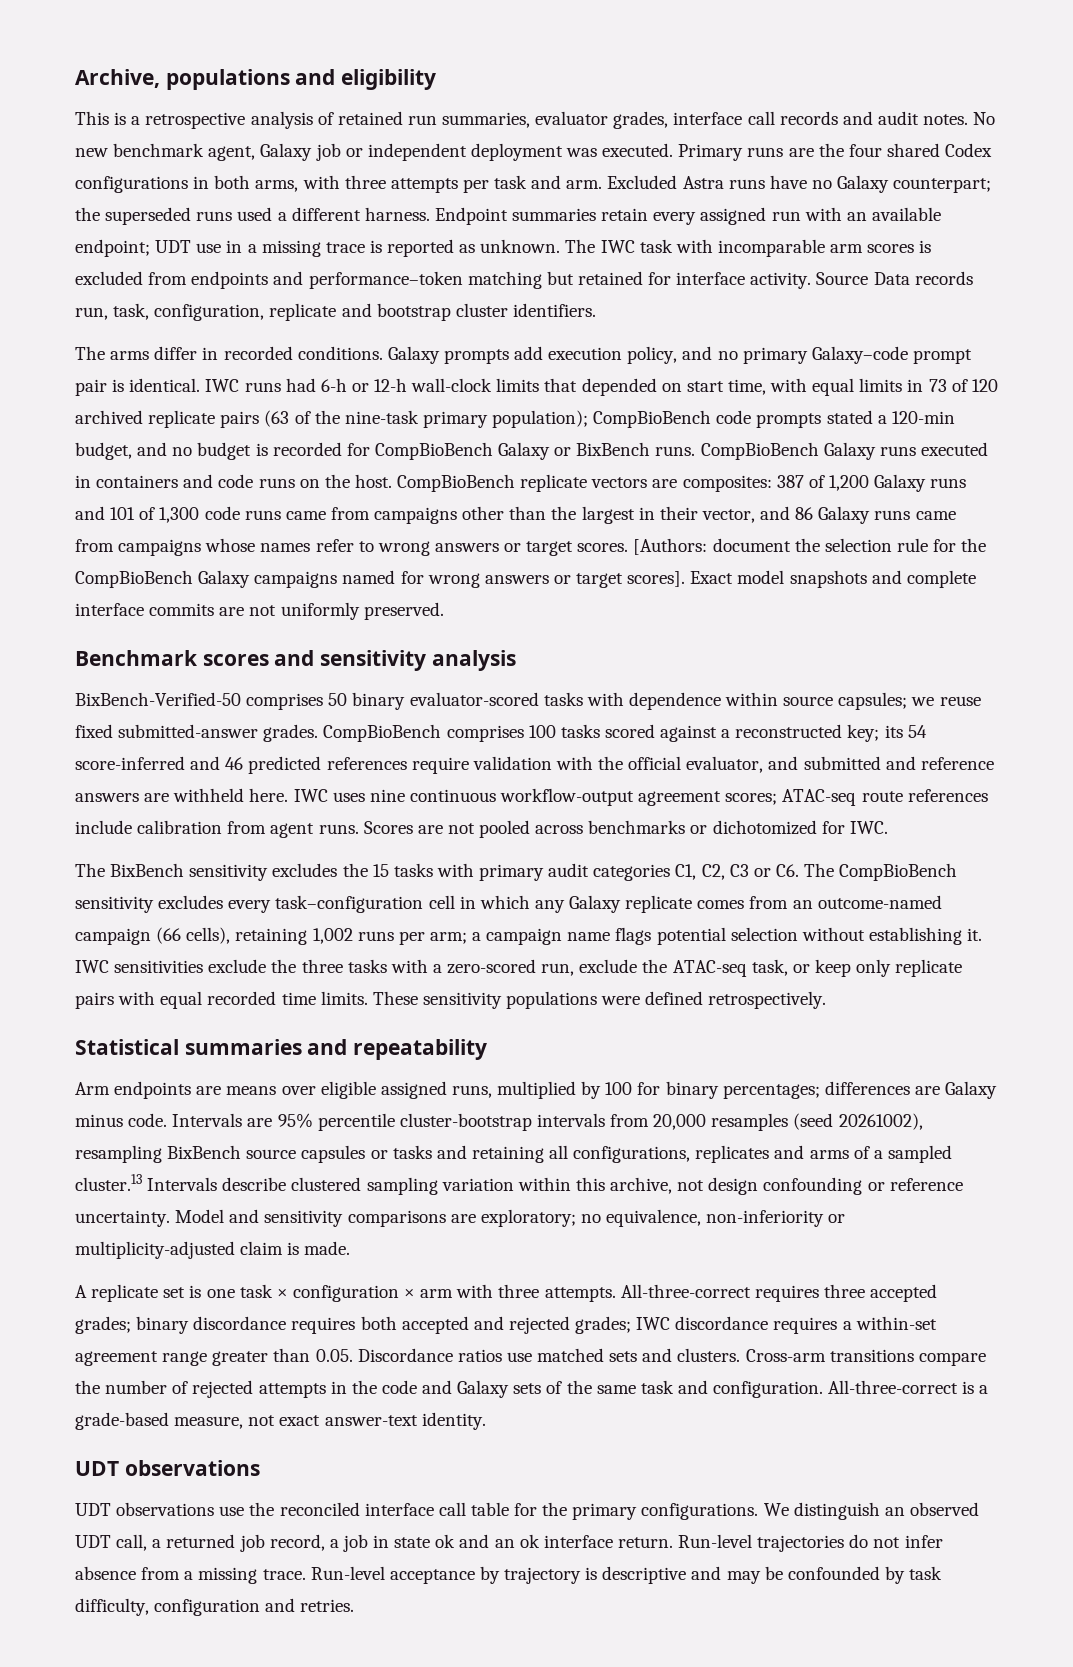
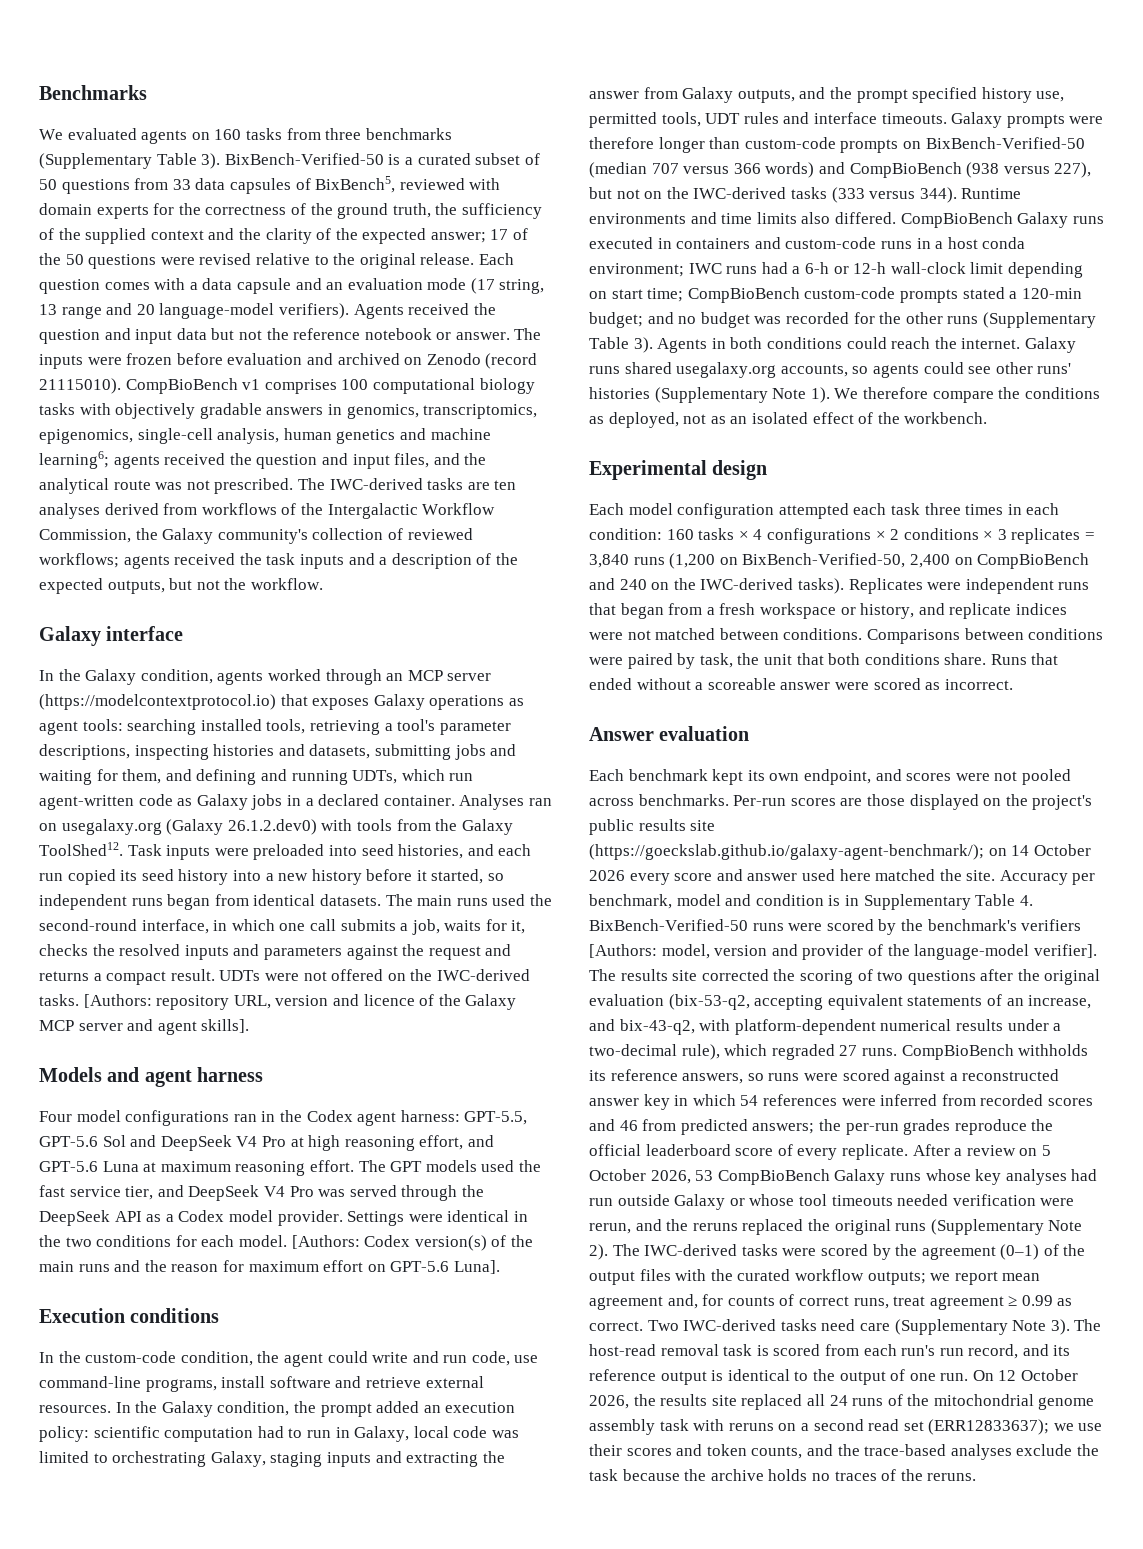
- Archive, populations and eligibility
- This is a retrospective analysis of retained run summaries, evaluator grades, interface call records and audit notes. No new benchmark agent, Galaxy job or independent deployment was executed. Primary runs are the four shared Codex configurations in both arms, with three attempts per task and arm. Excluded Astra runs have no Galaxy counterpart; the superseded runs used a different harness. Endpoint summaries retain every assigned run with an available endpoint; UDT use in a missing trace is reported as unknown. The IWC task with incomparable arm scores is excluded from endpoints and performance–token matching but retained for interface activity. Source Data records run, task, configuration, replicate and bootstrap cluster identifiers.
- The arms differ in recorded conditions. Galaxy prompts add execution policy, and no primary Galaxy–code prompt pair is identical. IWC runs had 6-h or 12-h wall-clock limits that depended on start time, with equal limits in 73 of 120 archived replicate pairs (63 of the nine-task primary population); CompBioBench code prompts stated a 120-min budget, and no budget is recorded for CompBioBench Galaxy or BixBench runs.
+ Benchmarks
+ We evaluated agents on 160 tasks from three benchmarks (Supplementary Table 3). BixBench-Verified-50 is a curated subset of 50 questions from 33 data capsules of BixBench5, reviewed with domain experts for the correctness of the ground truth, the sufficiency of the supplied context and the clarity of the expected answer; 17 of the 50 questions were revised relative to the original release. Each question comes with a data capsule and an evaluation mode (17 string, 13 range and 20 language-model verifiers). Agents received the question and input data but not the reference notebook or answer. The inputs were frozen before evaluation and archived on Zenodo (record 21115010). CompBioBench v1 comprises 100 computational biology tasks with objectively gradable answers in genomics, transcriptomics, epigenomics, single-cell analysis, human genetics and machine learning6; agents received the question and input files, and the analytical route was not prescribed. The IWC-derived tasks are ten analyses derived from workflows of the Intergalactic Workflow Commission, the Galaxy community's collection of reviewed workflows; agents received the task inputs and a description of the expected outputs, but not the workflow.
+ Galaxy interface
+ In the Galaxy condition, agents worked through an MCP server (https://modelcontextprotocol.io) that exposes Galaxy operations as agent tools: searching installed tools, retrieving a tool's parameter descriptions, inspecting histories and datasets, submitting jobs and waiting for them, and defining and running UDTs, which run agent-written code as Galaxy jobs in a declared container. Analyses ran on usegalaxy.org (Galaxy 26.1.2.dev0) with tools from the Galaxy ToolShed12. Task inputs were preloaded into seed histories, and each run copied its seed history into a new history before it started, so independent runs began from identical datasets. The main runs used the second-round interface, in which one call submits a job, waits for it, checks the resolved inputs and parameters against the request and returns a compact result. UDTs were not offered on the IWC-derived tasks. [Authors: repository URL, version and licence of the Galaxy MCP server and agent skills].
+ Models and agent harness
+ Four model configurations ran in the Codex agent harness: GPT-5.5, GPT-5.6 Sol and DeepSeek V4 Pro at high reasoning effort, and GPT-5.6 Luna at maximum reasoning effort. The GPT models used the fast service tier, and DeepSeek V4 Pro was served through the DeepSeek API as a Codex model provider. Settings were identical in the two conditions for each model. [Authors: Codex version(s) of the main runs and the reason for maximum effort on GPT-5.6 Luna].
+ Execution conditions
+ In the custom-code condition, the agent could write and run code, use command-line programs, install software and retrieve external resources. In the Galaxy condition, the prompt added an execution policy: scientific computation had to run in Galaxy, local code was limited to orchestrating Galaxy, staging inputs and extracting the answer from Galaxy outputs, and the prompt specified history use, permitted tools, UDT rules and interface timeouts. Galaxy prompts were therefore longer than custom-code prompts on BixBench-Verified-50 (median 707 versus 366 words) and CompBioBench (938 versus 227), but not on the IWC-derived tasks (333 versus 344). Runtime environments and time limits also differed.
- CompBioBench Galaxy runs executed in containers and code runs on the host. CompBioBench replicate vectors are composites: 387 of 1,200 Galaxy runs and 101 of 1,300 code runs came from campaigns other than the largest in their vector, and 86 Galaxy runs came from campaigns whose names refer to wrong answers or target scores. [Authors: document the selection rule for the CompBioBench Galaxy campaigns named for wrong answers or target scores]. Exact model snapshots and complete interface commits are not uniformly preserved.
- Benchmark scores and sensitivity analysis
- BixBench-Verified-50 comprises 50 binary evaluator-scored tasks with dependence within source capsules; we reuse fixed submitted-answer grades. CompBioBench comprises 100 tasks scored against a reconstructed key; its 54 score-inferred and 46 predicted references require validation with the official evaluator, and submitted and reference answers are withheld here. IWC uses nine continuous workflow-output agreement scores; ATAC-seq route references include calibration from agent runs. Scores are not pooled across benchmarks or dichotomized for IWC.
- The BixBench sensitivity excludes the 15 tasks with primary audit categories C1, C2, C3 or C6. The CompBioBench sensitivity excludes every task–configuration cell in which any Galaxy replicate comes from an outcome-named campaign (66 cells), retaining 1,002 runs per arm; a campaign name flags potential selection without establishing it. IWC sensitivities exclude the three tasks with a zero-scored run, exclude the ATAC-seq task, or keep only replicate pairs with equal recorded time limits. These sensitivity populations were defined retrospectively.
- Statistical summaries and repeatability
- Arm endpoints are means over eligible assigned runs, multiplied by 100 for binary percentages; differences are Galaxy minus code. Intervals are 95% percentile cluster-bootstrap intervals from 20,000 resamples (seed 20261002), resampling BixBench source capsules or tasks and retaining all configurations, replicates and arms of a sampled cluster.13 Intervals describe clustered sampling variation within this archive, not design confounding or reference uncertainty. Model and sensitivity comparisons are exploratory; no equivalence, non-inferiority or multiplicity-adjusted claim is made.
- A replicate set is one task × configuration × arm with three attempts. All-three-correct requires three accepted grades; binary discordance requires both accepted and rejected grades; IWC discordance requires a within-set agreement range greater than 0.05. Discordance ratios use matched sets and clusters. Cross-arm transitions compare the number of rejected attempts in the code and Galaxy sets of the same task and configuration. All-three-correct is a grade-based measure, not exact answer-text identity.
- UDT observations
- UDT observations use the reconciled interface call table for the primary configurations. We distinguish an observed UDT call, a returned job record, a job in state ok and an ok interface return. Run-level trajectories do not infer absence from a missing trace. Run-level acceptance by trajectory is descriptive and may be confounded by task difficulty, configuration and retries.
+ CompBioBench Galaxy runs executed in containers and custom-code runs in a host conda environment; IWC runs had a 6-h or 12-h wall-clock limit depending on start time; CompBioBench custom-code prompts stated a 120-min budget; and no budget was recorded for the other runs (Supplementary Table 3). Agents in both conditions could reach the internet. Galaxy runs shared usegalaxy.org accounts, so agents could see other runs' histories (Supplementary Note 1). We therefore compare the conditions as deployed, not as an isolated effect of the workbench.
+ Experimental design
+ Each model configuration attempted each task three times in each condition: 160 tasks × 4 configurations × 2 conditions × 3 replicates = 3,840 runs (1,200 on BixBench-Verified-50, 2,400 on CompBioBench and 240 on the IWC-derived tasks). Replicates were independent runs that began from a fresh workspace or history, and replicate indices were not matched between conditions. Comparisons between conditions were paired by task, the unit that both conditions share. Runs that ended without a scoreable answer were scored as incorrect.
+ Answer evaluation
+ Each benchmark kept its own endpoint, and scores were not pooled across benchmarks. Per-run scores are those displayed on the project's public results site (https://goeckslab.github.io/galaxy-agent-benchmark/); on 14 October 2026 every score and answer used here matched the site. Accuracy per benchmark, model and condition is in Supplementary Table 4. BixBench-Verified-50 runs were scored by the benchmark's verifiers [Authors: model, version and provider of the language-model verifier]. The results site corrected the scoring of two questions after the original evaluation (bix-53-q2, accepting equivalent statements of an increase, and bix-43-q2, with platform-dependent numerical results under a two-decimal rule), which regraded 27 runs. CompBioBench withholds its reference answers, so runs were scored against a reconstructed answer key in which 54 references were inferred from recorded scores and 46 from predicted answers; the per-run grades reproduce the official leaderboard score of every replicate. After a review on 5 October 2026, 53 CompBioBench Galaxy runs whose key analyses had run outside Galaxy or whose tool timeouts needed verification were rerun, and the reruns replaced the original runs (Supplementary Note 2). The IWC-derived tasks were scored by the agreement (0–1) of the output files with the curated workflow outputs; we report mean agreement and, for counts of correct runs, treat agreement ≥ 0.99 as correct. Two IWC-derived tasks need care (Supplementary Note 3). The host-read removal task is scored from each run's run record, and its reference output is identical to the output of one run. On 12 October 2026, the results site replaced all 24 runs of the mitochondrial genome assembly task with reruns on a second read set (ERR12833637); we use their scores and token counts, and the trace-based analyses exclude the task because the archive holds no traces of the reruns.

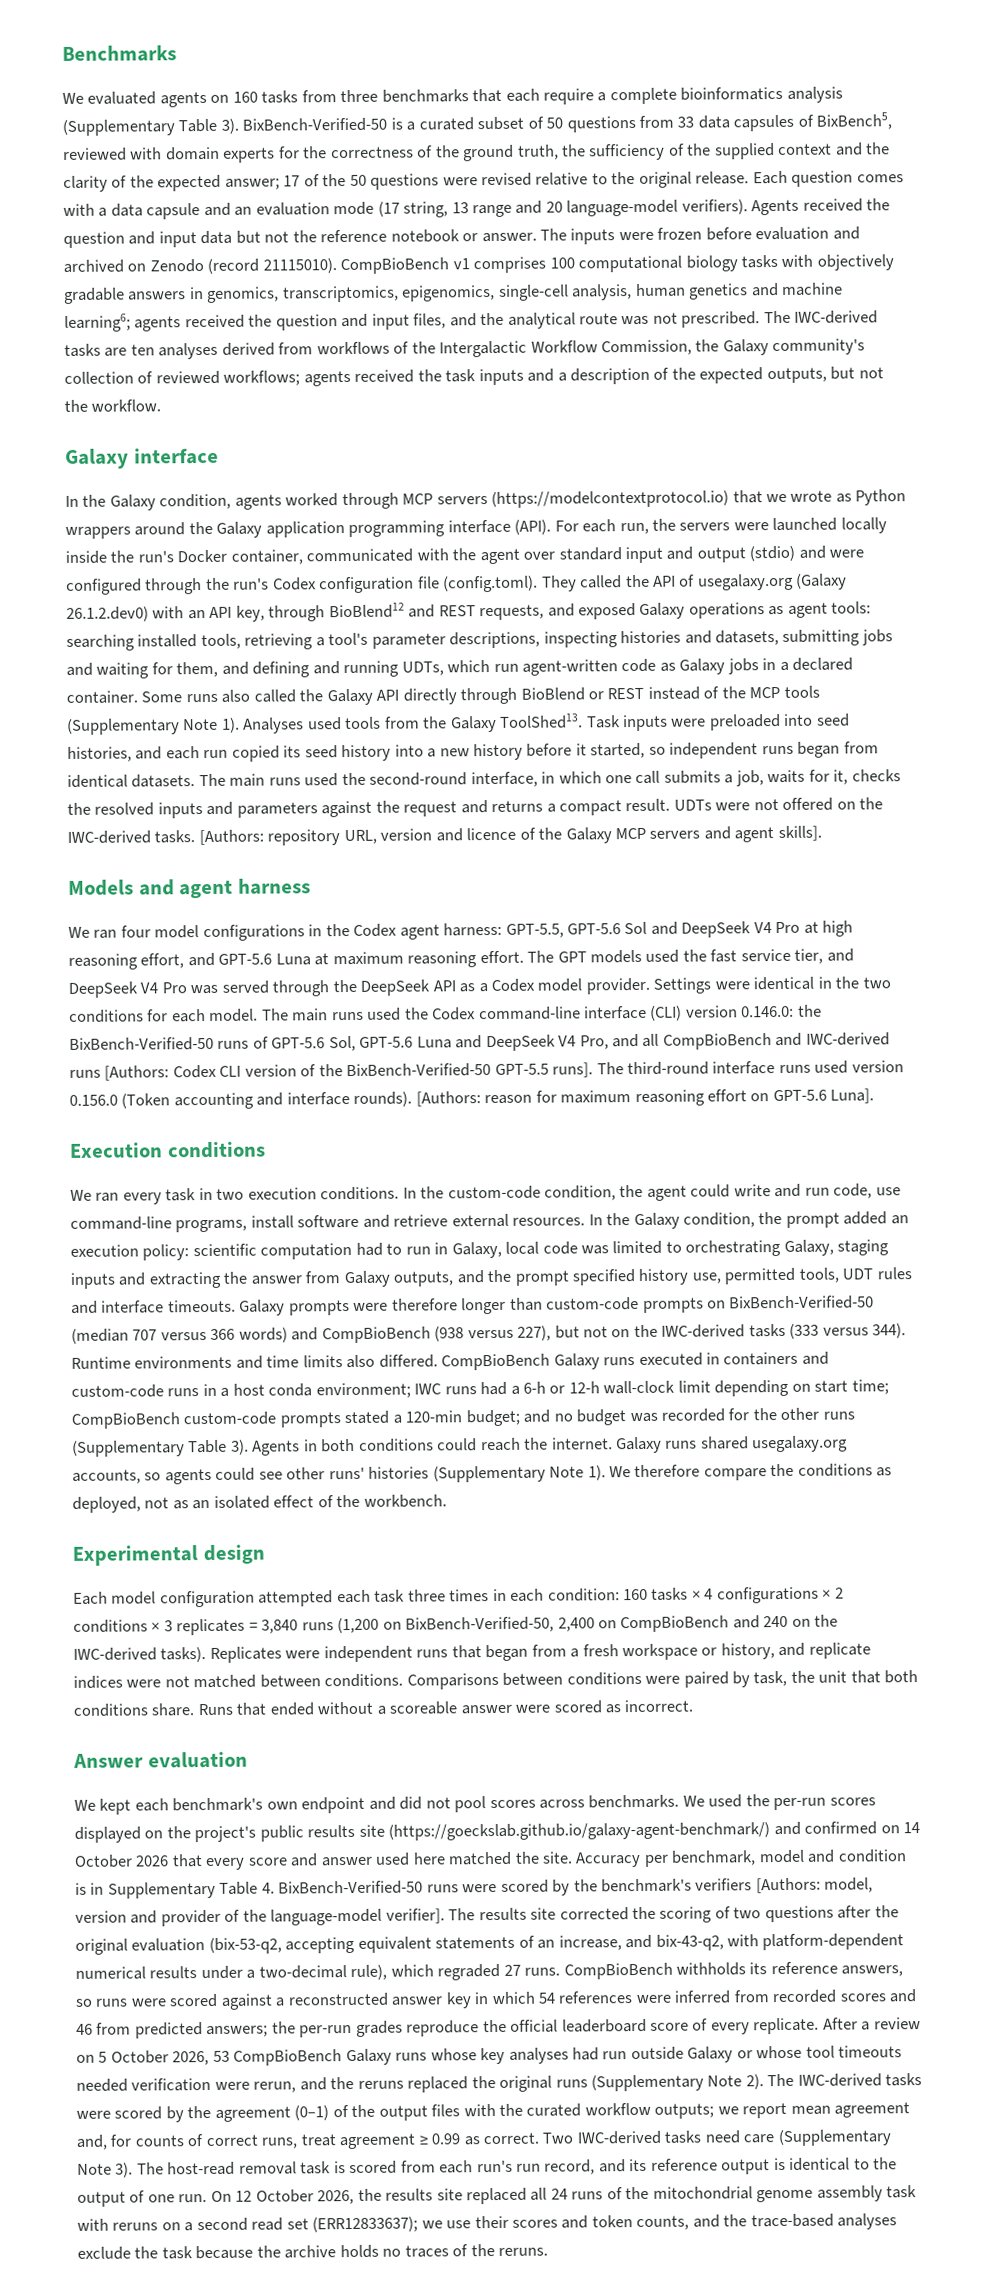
- We evaluated agents on 160 tasks from three benchmarks (Supplementary Table 3).
+ We evaluated agents on 160 tasks from three benchmarks that each require a complete bioinformatics analysis (Supplementary Table 3).
- In the Galaxy condition, agents worked through an MCP server (https://modelcontextprotocol.io) that exposes Galaxy operations as agent tools: searching installed tools, retrieving a tool's parameter descriptions, inspecting histories and datasets, submitting jobs and waiting for them, and defining and running UDTs, which run agent-written code as Galaxy jobs in a declared container.
+ In the Galaxy condition, agents worked through MCP servers (https://modelcontextprotocol.io) that we wrote as Python wrappers around the Galaxy application programming interface (API). For each run, the servers were launched locally inside the run's Docker container, communicated with the agent over standard input and output (stdio) and were configured through the run's Codex configuration file (config.toml). They called the API of usegalaxy.org (Galaxy 26.1.2.dev0) with an API key, through BioBlend12 and REST requests, and exposed Galaxy operations as agent tools: searching installed tools, retrieving a tool's parameter descriptions, inspecting histories and datasets, submitting jobs and waiting for them, and defining and running UDTs, which run agent-written code as Galaxy jobs in a declared container.
- Analyses ran on usegalaxy.org (Galaxy 26.1.2.dev0) with tools from the Galaxy ToolShed12.
+ Some runs also called the Galaxy API directly through BioBlend or REST instead of the MCP tools (Supplementary Note 1). Analyses used tools from the Galaxy ToolShed13.
- [Authors: repository URL, version and licence of the Galaxy MCP server and agent skills].
+ [Authors: repository URL, version and licence of the Galaxy MCP servers and agent skills].
- Four model configurations ran in the Codex agent harness: GPT-5.5, GPT-5.6 Sol and DeepSeek V4 Pro at high reasoning effort, and GPT-5.6 Luna at maximum reasoning effort.
+ We ran four model configurations in the Codex agent harness: GPT-5.5, GPT-5.6 Sol and DeepSeek V4 Pro at high reasoning effort, and GPT-5.6 Luna at maximum reasoning effort.
- [Authors: Codex version(s) of the main runs and the reason for maximum effort on GPT-5.6 Luna].
+ The main runs used the Codex command-line interface (CLI) version 0.146.0: the BixBench-Verified-50 runs of GPT-5.6 Sol, GPT-5.6 Luna and DeepSeek V4 Pro, and all CompBioBench and IWC-derived runs [Authors: Codex CLI version of the BixBench-Verified-50 GPT-5.5 runs]. The third-round interface runs used version 0.156.0 (Token accounting and interface rounds). [Authors: reason for maximum reasoning effort on GPT-5.6 Luna].
+ We ran every task in two execution conditions.
- Each benchmark kept its own endpoint, and scores were not pooled across benchmarks. Per-run scores are those displayed on the project's public results site (https://goeckslab.github.io/galaxy-agent-benchmark/); on 14 October 2026 every score and answer used here matched the site.
+ We kept each benchmark's own endpoint and did not pool scores across benchmarks. We used the per-run scores displayed on the project's public results site (https://goeckslab.github.io/galaxy-agent-benchmark/) and confirmed on 14 October 2026 that every score and answer used here matched the site.

